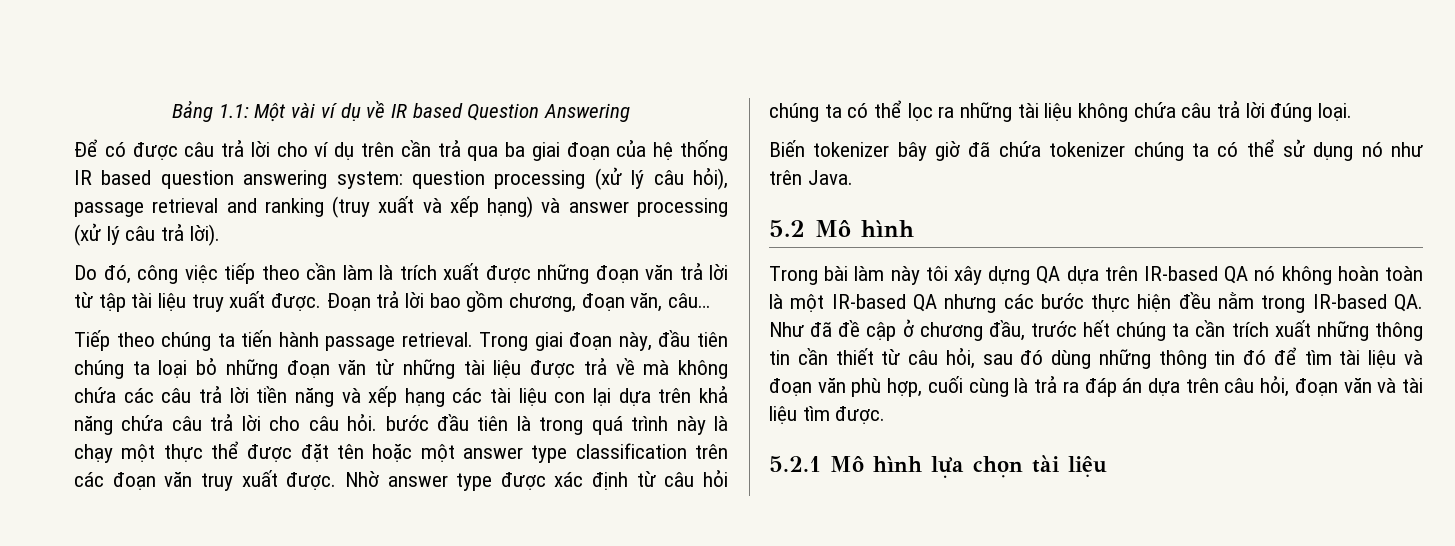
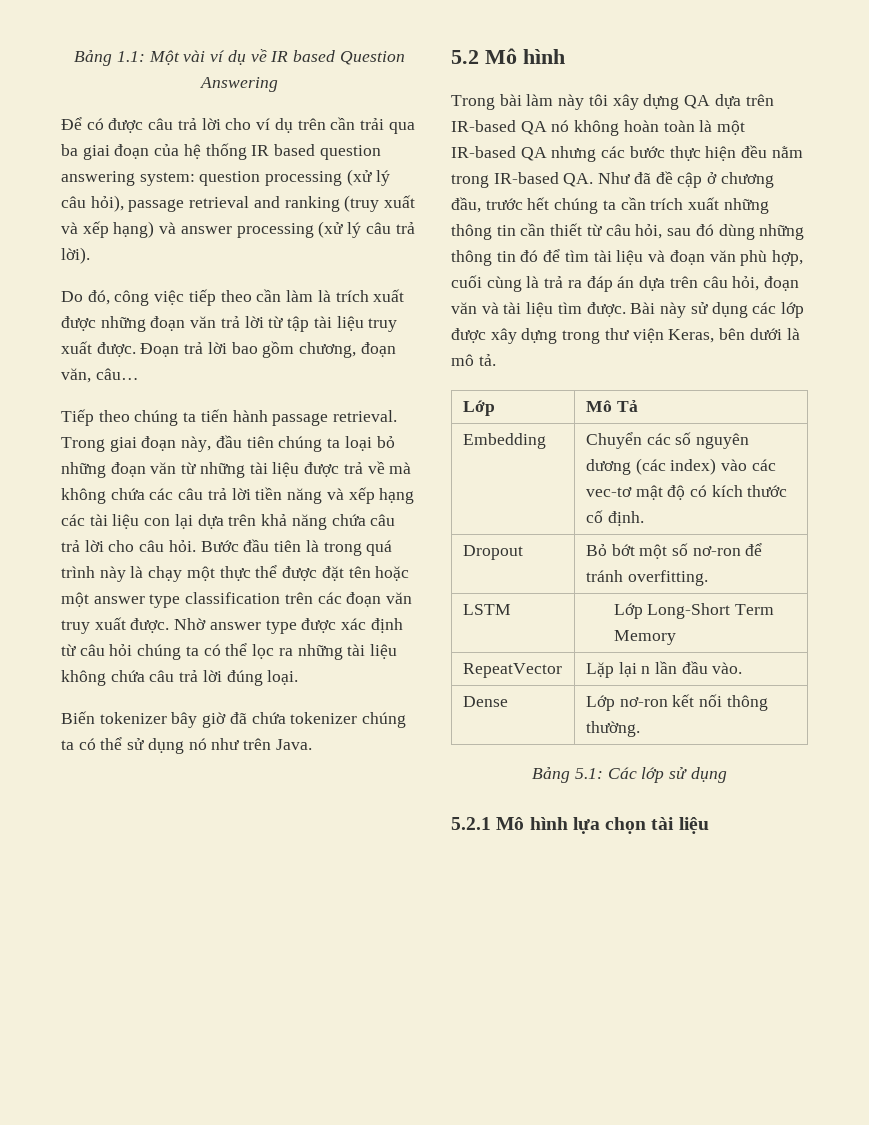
- Để có được câu trả lời cho ví dụ trên cần trả qua ba giai đoạn của hệ thống IR based question answering system: question processing (xử lý câu hỏi), passage retrieval and ranking (truy xuất và xếp hạng) và answer processing (xử lý câu trả lời).
+ Để có được câu trả lời cho ví dụ trên cần trải qua ba giai đoạn của hệ thống IR based question answering system: question processing (xử lý câu hỏi), passage retrieval and ranking (truy xuất và xếp hạng) và answer processing (xử lý câu trả lời).
- Trong giai đoạn này, đầu tiên chúng ta loại bỏ những đoạn văn từ những tài liệu được trả về mà không chứa các câu trả lời tiền năng và xếp hạng các tài liệu con lại dựa trên khả năng chứa câu trả lời cho câu hỏi. bước đầu tiên là trong quá trình này là chạy một thực thể được đặt tên hoặc một answer type classification trên các đoạn văn truy xuất được.
+ Trong giai đoạn này, đầu tiên chúng ta loại bỏ những đoạn văn từ những tài liệu được trả về mà không chứa các câu trả lời tiền năng và xếp hạng các tài liệu con lại dựa trên khả năng chứa câu trả lời cho câu hỏi. Bước đầu tiên là trong quá trình này là chạy một thực thể được đặt tên hoặc một answer type classification trên các đoạn văn truy xuất được.
+ Bài này sử dụng các lớp được xây dựng trong thư viện Keras, bên dưới là mô tả.
+ Lớp | Mô Tả
+ Embedding | Chuyển các số nguyên dương (các index) vào các vec-tơ mật độ có kích thước cố định.
+ Dropout | Bỏ bớt một số nơ-ron để tránh overfitting.
+ LSTM | Lớp Long-Short Term Memory
+ RepeatVector | Lặp lại n lần đầu vào.
+ Dense | Lớp nơ-ron kết nối thông thường.
+ Bảng 5.1: Các lớp sử dụng

